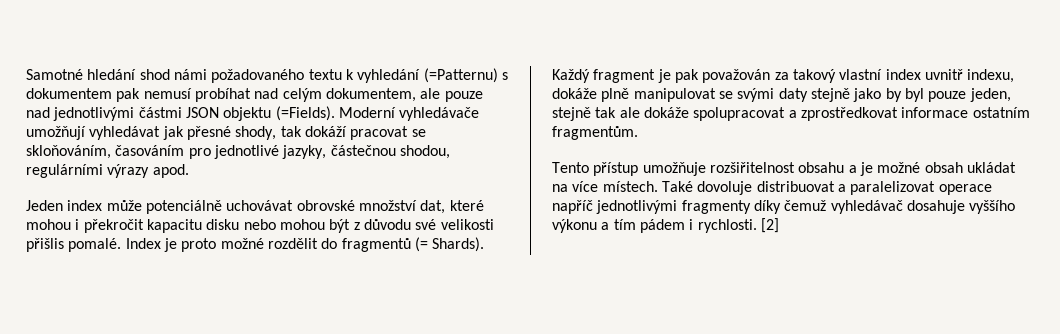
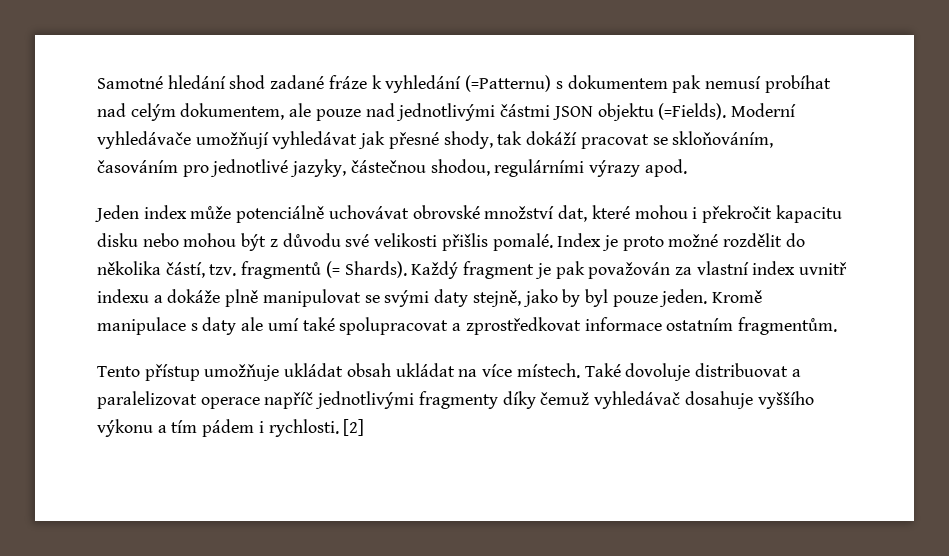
- Samotné hledání shod námi požadovaného textu k vyhledání (=Patternu) s dokumentem pak nemusí probíhat nad celým dokumentem, ale pouze nad jednotlivými částmi JSON objektu (=Fields).
+ Samotné hledání shod zadané fráze k vyhledání (=Patternu) s dokumentem pak nemusí probíhat nad celým dokumentem, ale pouze nad jednotlivými částmi JSON objektu (=Fields).
- Index je proto možné rozdělit do fragmentů (= Shards).
+ Index je proto možné rozdělit do několika částí, tzv. fragmentů (= Shards).
- Každý fragment je pak považován za takový vlastní index uvnitř indexu, dokáže plně manipulovat se svými daty stejně jako by byl pouze jeden, stejně tak ale dokáže spolupracovat a zprostředkovat informace ostatním fragmentům.
+ Každý fragment je pak považován za vlastní index uvnitř indexu a dokáže plně manipulovat se svými daty stejně, jako by byl pouze jeden. Kromě manipulace s daty ale umí také spolupracovat a zprostředkovat informace ostatním fragmentům.
- Tento přístup umožňuje rozšiřitelnost obsahu a je možné obsah ukládat na více místech.
+ Tento přístup umožňuje ukládat obsah ukládat na více místech.

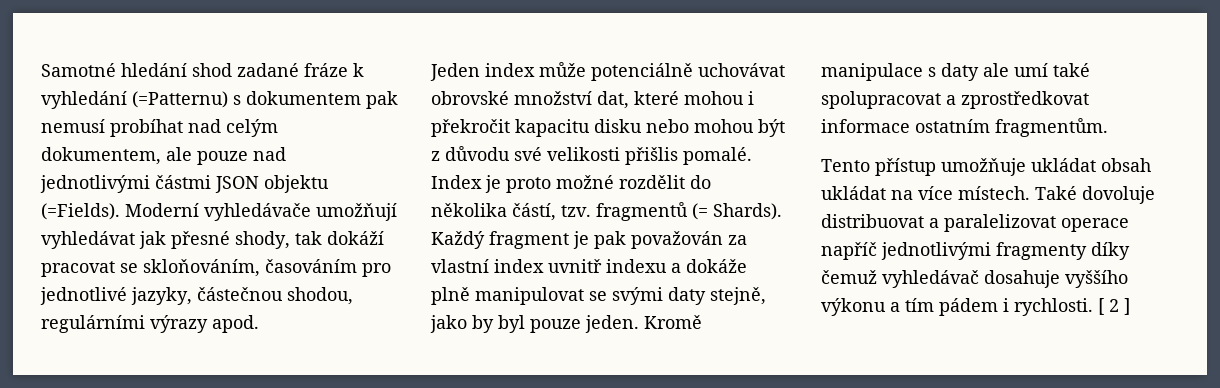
- [2]
+ [ 2 ]

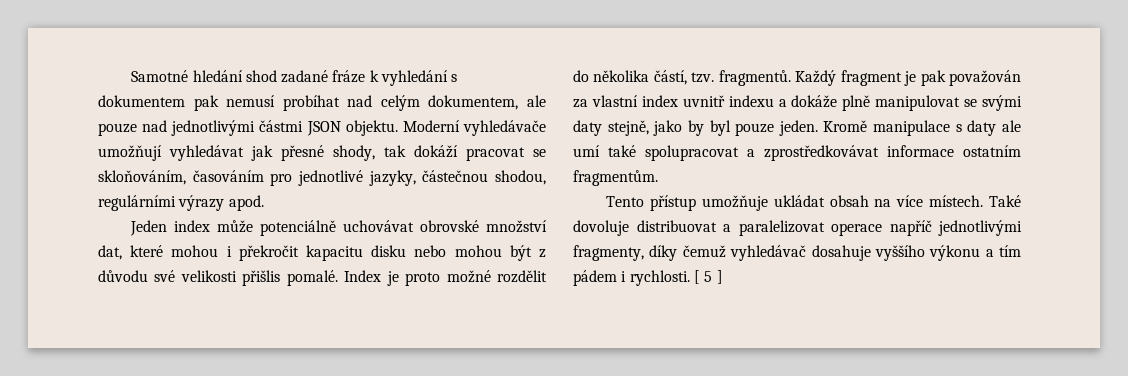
- Samotné hledání shod zadané fráze k vyhledání (=Patternu) s dokumentem pak nemusí probíhat nad celým dokumentem, ale pouze nad jednotlivými částmi JSON objektu (=Fields).
+ Samotné hledání shod zadané fráze k vyhledání s dokumentem pak nemusí probíhat nad celým dokumentem, ale pouze nad jednotlivými částmi JSON objektu.
- Index je proto možné rozdělit do několika částí, tzv. fragmentů (= Shards).
+ Index je proto možné rozdělit do několika částí, tzv. fragmentů.
- Kromě manipulace s daty ale umí také spolupracovat a zprostředkovat informace ostatním fragmentům.
+ Kromě manipulace s daty ale umí také spolupracovat a zprostředkovávat informace ostatním fragmentům.
- Tento přístup umožňuje ukládat obsah ukládat na více místech.
+ Tento přístup umožňuje ukládat obsah na více místech.
- Také dovoluje distribuovat a paralelizovat operace napříč jednotlivými fragmenty díky čemuž vyhledávač dosahuje vyššího výkonu a tím pádem i rychlosti.
+ Také dovoluje distribuovat a paralelizovat operace napříč jednotlivými fragmenty, díky čemuž vyhledávač dosahuje vyššího výkonu a tím pádem i rychlosti.
- [ 2 ]
+ [ 5 ]

